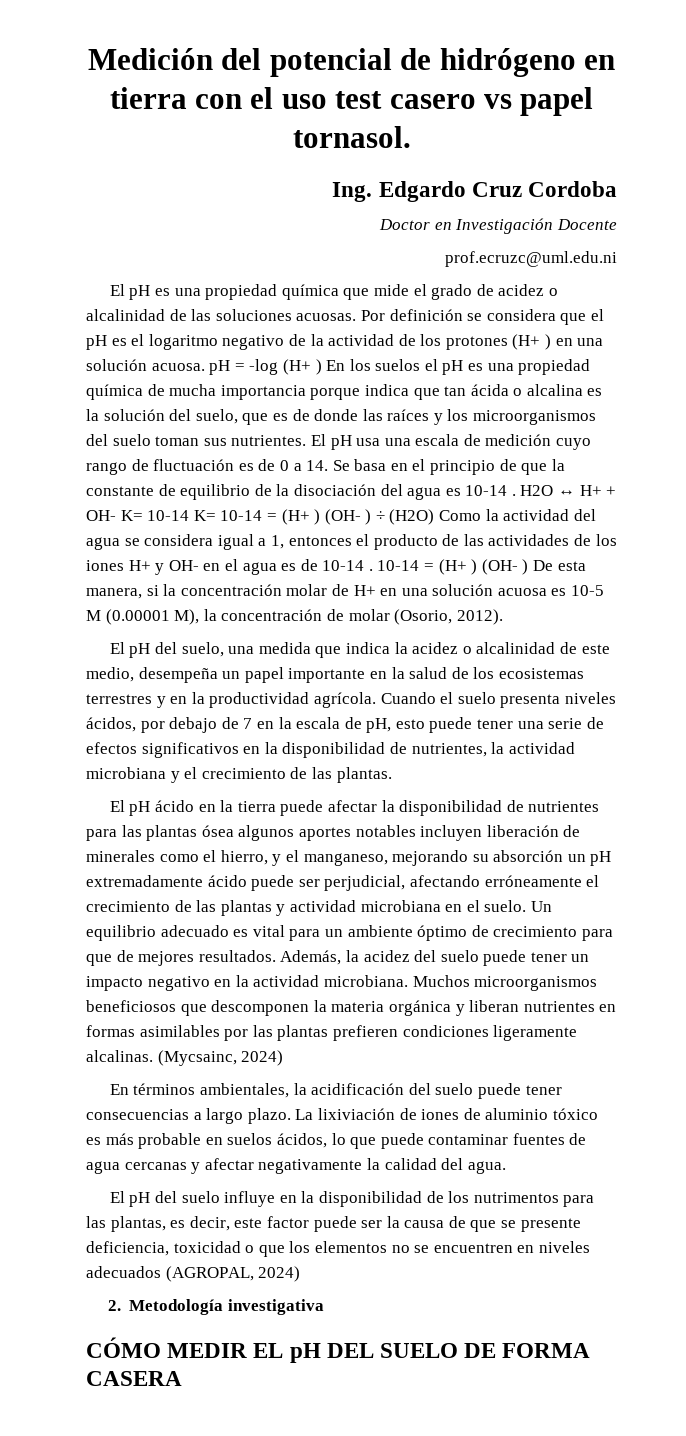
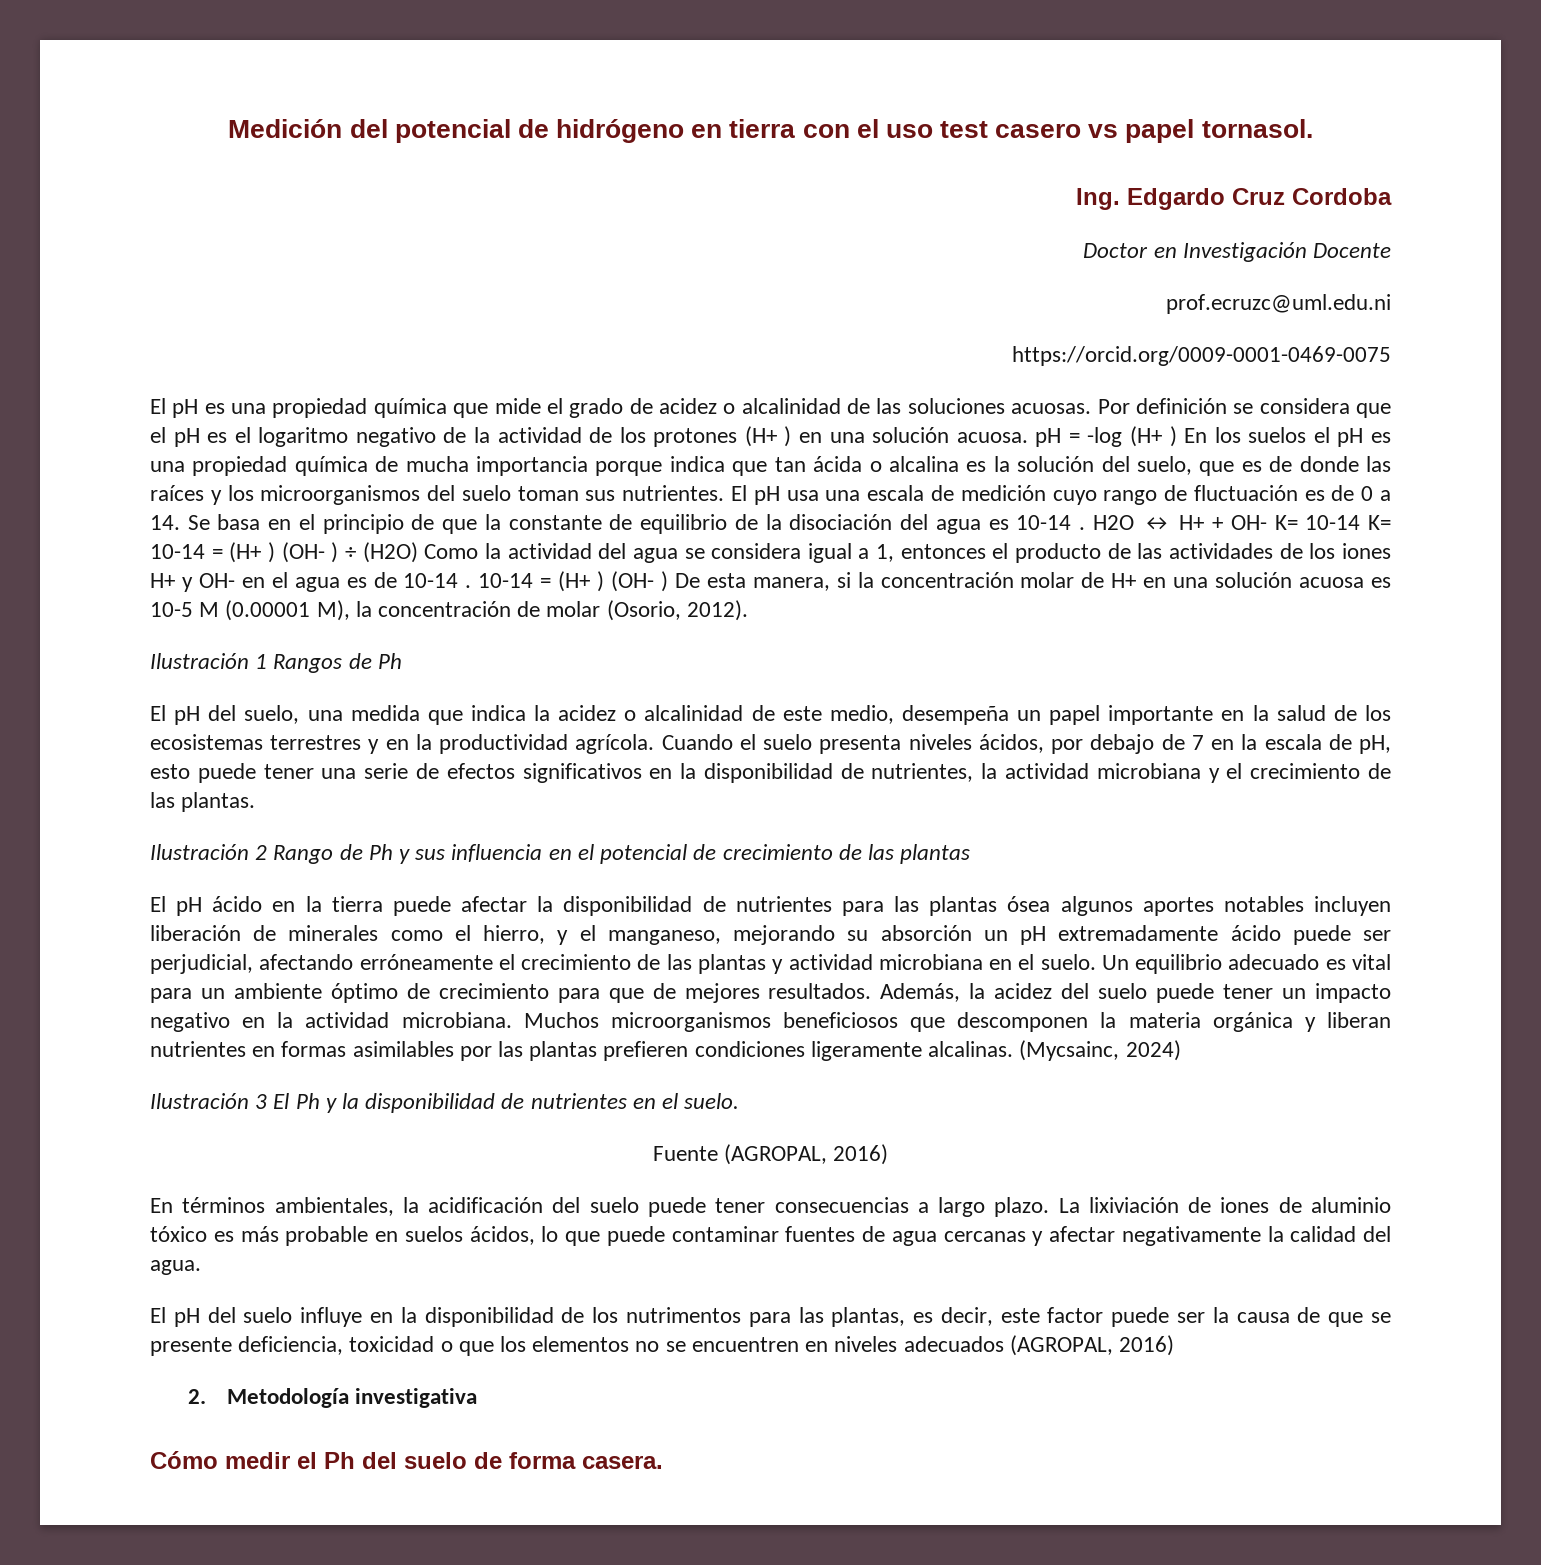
+ https://orcid.org/0009-0001-0469-0075
+ Ilustración 1 Rangos de Ph
+ Ilustración 2 Rango de Ph y sus influencia en el potencial de crecimiento de las plantas
+ Ilustración 3 El Ph y la disponibilidad de nutrientes en el suelo.
+ Fuente (AGROPAL, 2016)
- El pH del suelo influye en la disponibilidad de los nutrimentos para las plantas, es decir, este factor puede ser la causa de que se presente deficiencia, toxicidad o que los elementos no se encuentren en niveles adecuados (AGROPAL, 2024)
+ El pH del suelo influye en la disponibilidad de los nutrimentos para las plantas, es decir, este factor puede ser la causa de que se presente deficiencia, toxicidad o que los elementos no se encuentren en niveles adecuados (AGROPAL, 2016)
- CÓMO MEDIR EL pH DEL SUELO DE FORMA CASERA
+ Cómo medir el Ph del suelo de forma casera.

